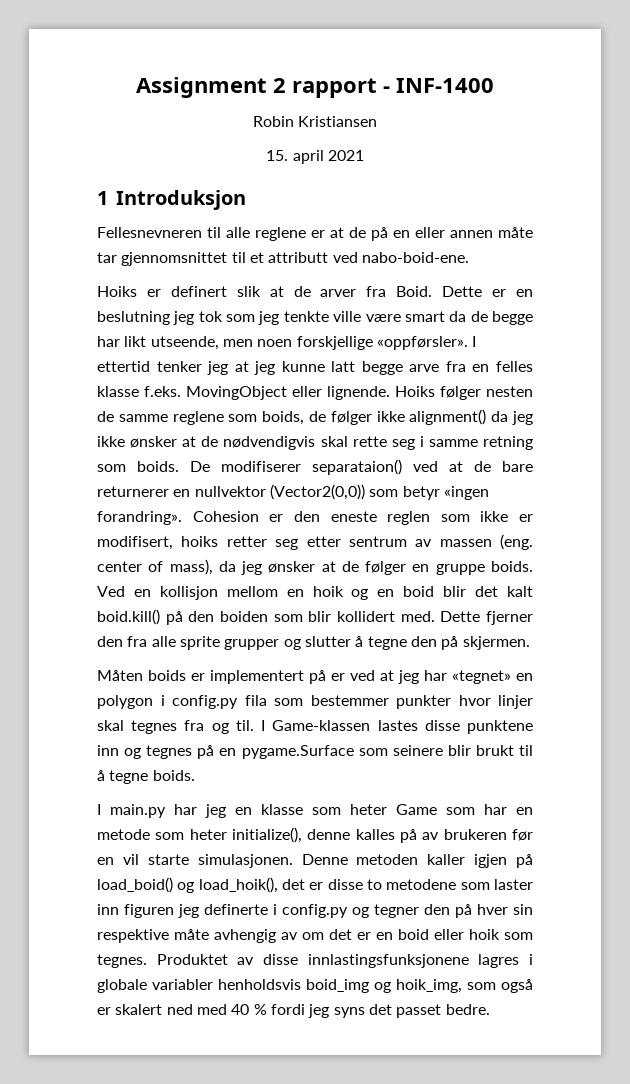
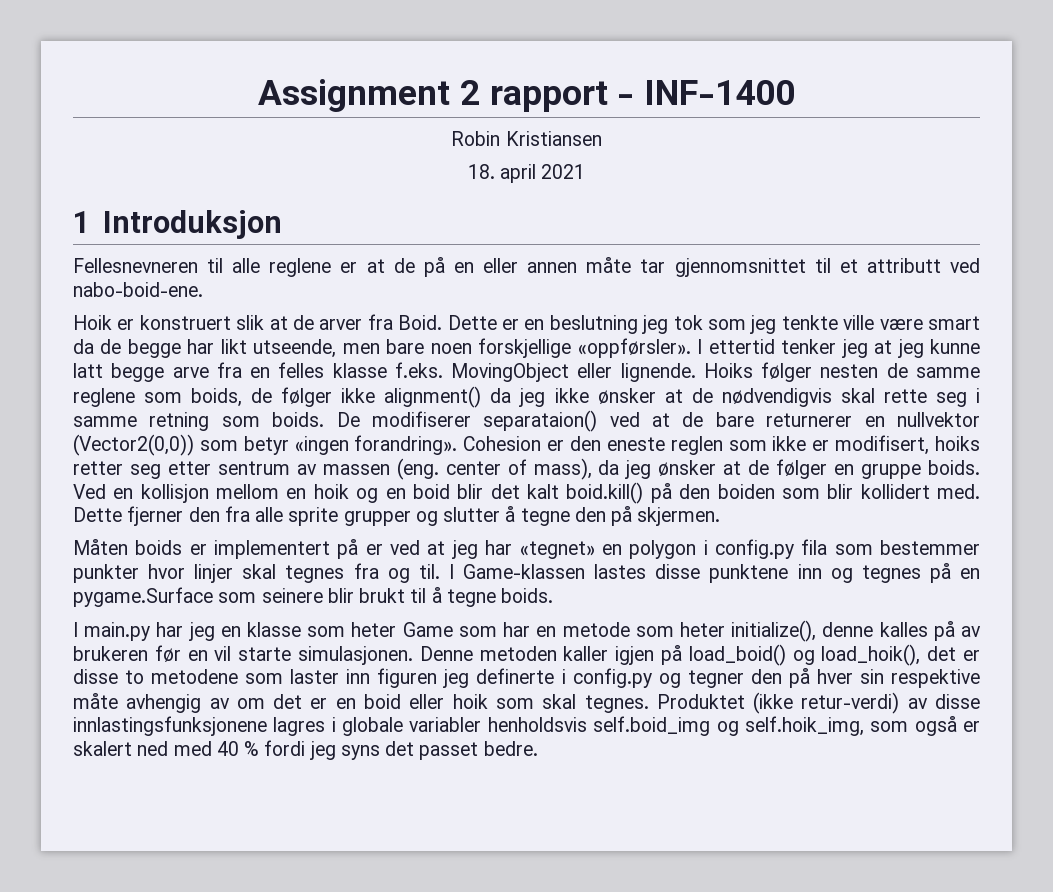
- 15. april 2021
+ 18. april 2021
- Hoiks er definert slik at de arver fra Boid.
+ Hoik er konstruert slik at de arver fra Boid.
- Dette er en beslutning jeg tok som jeg tenkte ville være smart da de begge har likt utseende, men noen forskjellige «oppførsler».
+ Dette er en beslutning jeg tok som jeg tenkte ville være smart da de begge har likt utseende, men bare noen forskjellige «oppførsler».
- Denne metoden kaller igjen på load_boid() og load_hoik(), det er disse to metodene som laster inn figuren jeg definerte i config.py og tegner den på hver sin respektive måte avhengig av om det er en boid eller hoik som tegnes.
+ Denne metoden kaller igjen på load_boid() og load_hoik(), det er disse to metodene som laster inn figuren jeg definerte i config.py og tegner den på hver sin respektive måte avhengig av om det er en boid eller hoik som skal tegnes.
- Produktet av disse innlastingsfunksjonene lagres i globale variabler henholdsvis boid_img og hoik_img, som også er skalert ned med 40 % fordi jeg syns det passet bedre.
+ Produktet (ikke retur-verdi) av disse innlastingsfunksjonene lagres i globale variabler henholdsvis self.boid_img og self.hoik_img, som også er skalert ned med 40 % fordi jeg syns det passet bedre.

